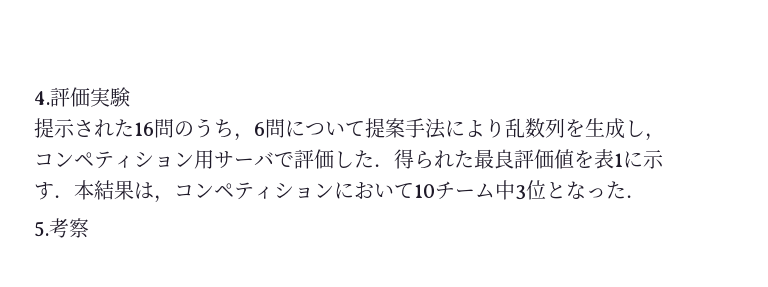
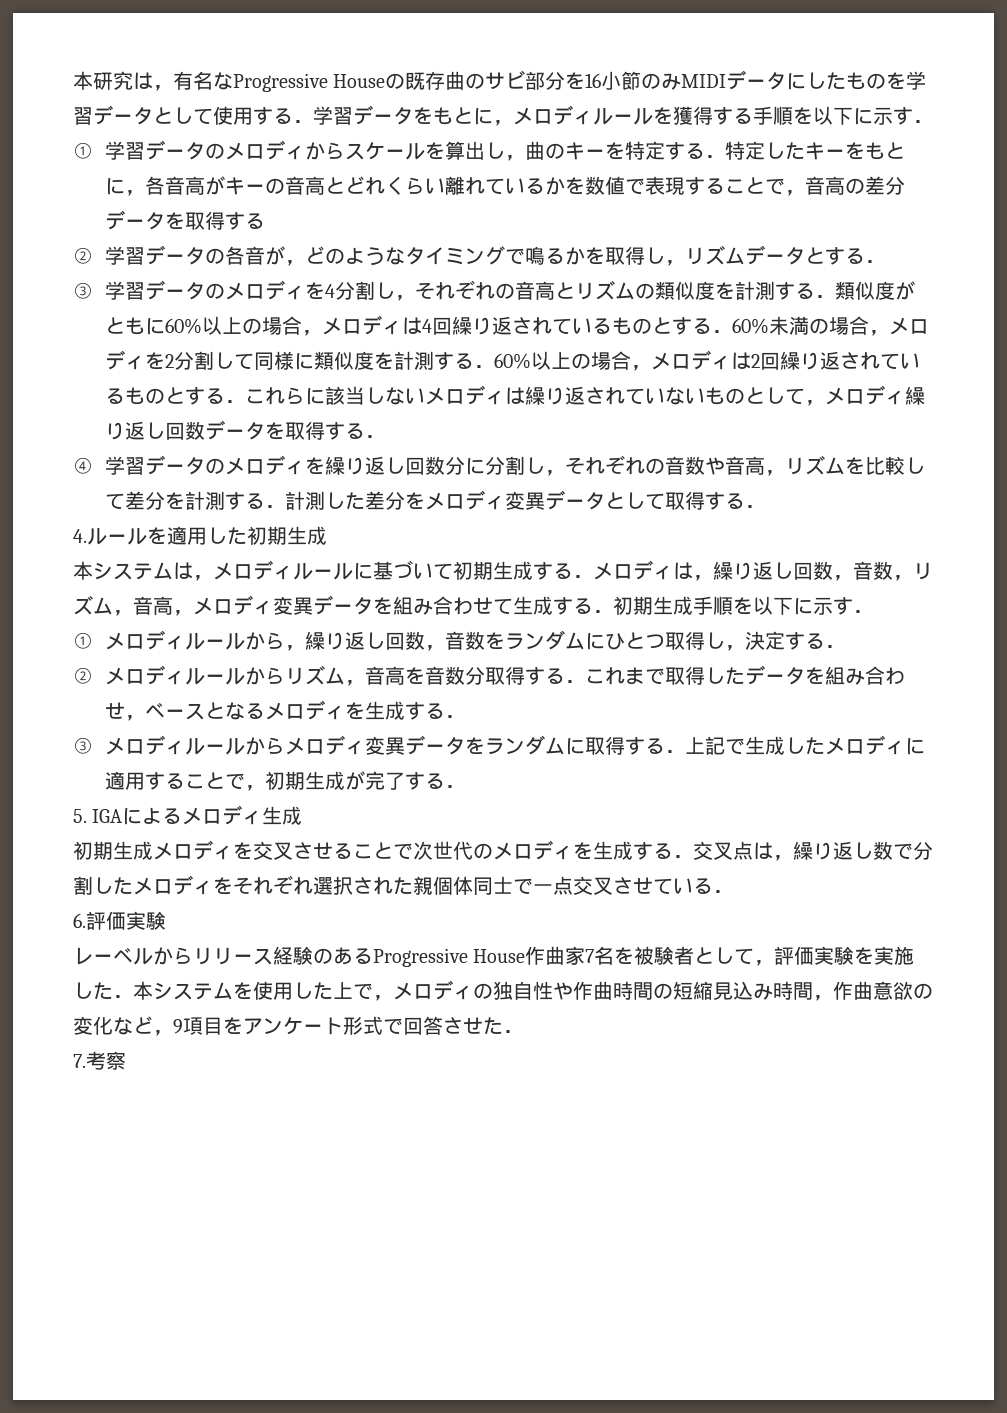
- 4.評価実験
- 提示された16問のうち，6問について提案手法により乱数列を生成し，コンペティション用サーバで評価した．得られた最良評価値を表1に示す．本結果は，コンペティションにおいて10チーム中3位となった．
+ 本研究は，有名なProgressive Houseの既存曲のサビ部分を16小節のみMIDIデータにしたものを学習データとして使用する．学習データをもとに，メロディルールを獲得する手順を以下に示す．
+ ①学習データのメロディからスケールを算出し，曲のキーを特定する．特定したキーをもとに，各音高がキーの音高とどれくらい離れているかを数値で表現することで，音高の差分データを取得する
+ ②学習データの各音が，どのようなタイミングで鳴るかを取得し，リズムデータとする．
+ ③学習データのメロディを4分割し，それぞれの音高とリズムの類似度を計測する．類似度がともに60%以上の場合，メロディは4回繰り返されているものとする．60%未満の場合，メロディを2分割して同様に類似度を計測する．60%以上の場合，メロディは2回繰り返されているものとする．これらに該当しないメロディは繰り返されていないものとして，メロディ繰り返し回数データを取得する．
+ ④学習データのメロディを繰り返し回数分に分割し，それぞれの音数や音高，リズムを比較して差分を計測する．計測した差分をメロディ変異データとして取得する．
+ 4.ルールを適用した初期生成
+ 本システムは，メロディルールに基づいて初期生成する．メロディは，繰り返し回数，音数，リズム，音高，メロディ変異データを組み合わせて生成する．初期生成手順を以下に示す．
+ ①メロディルールから，繰り返し回数，音数をランダムにひとつ取得し，決定する．
+ ②メロディルールからリズム，音高を音数分取得する．これまで取得したデータを組み合わせ，ベースとなるメロディを生成する．
+ ③メロディルールからメロディ変異データをランダムに取得する．上記で生成したメロディに適用することで，初期生成が完了する．
+ 5. IGAによるメロディ生成
+ 初期生成メロディを交叉させることで次世代のメロディを生成する．交叉点は，繰り返し数で分割したメロディをそれぞれ選択された親個体同士で一点交叉させている．
+ 6.評価実験
+ レーベルからリリース経験のあるProgressive House作曲家7名を被験者として，評価実験を実施した．本システムを使用した上で，メロディの独自性や作曲時間の短縮見込み時間，作曲意欲の変化など，9項目をアンケート形式で回答させた．
- 5.考察
+ 7.考察

